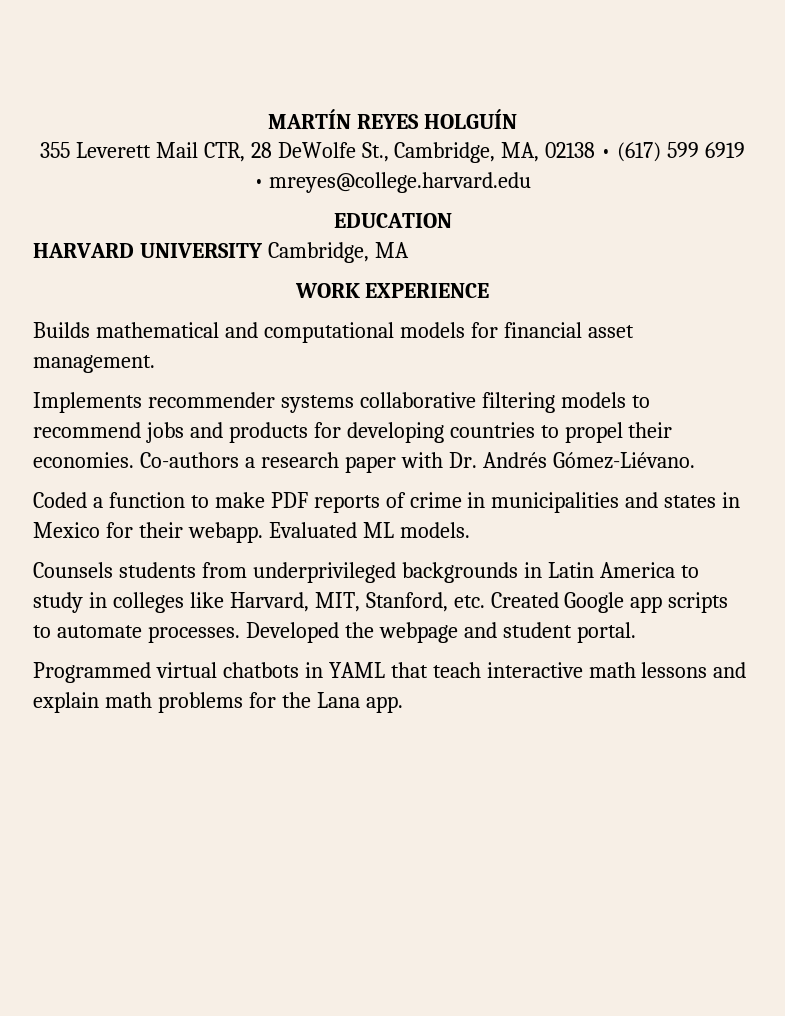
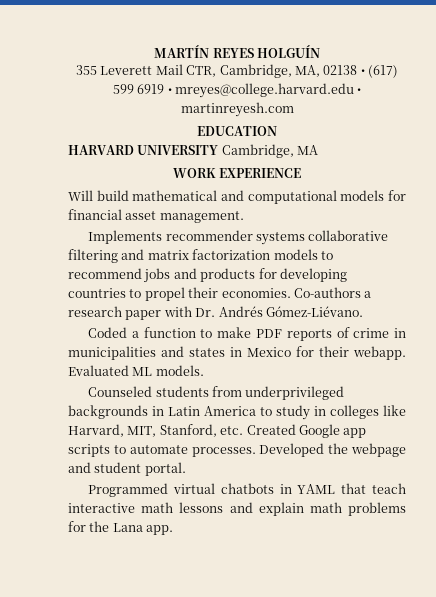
- 355 Leverett Mail CTR, 28 DeWolfe St., Cambridge, MA, 02138 • (617) 599 6919 • mreyes@college.harvard.edu
+ 355 Leverett Mail CTR, Cambridge, MA, 02138 • (617) 599 6919 • mreyes@college.harvard.edu • martinreyesh.com
- Builds mathematical and computational models for financial asset management.
+ Will build mathematical and computational models for financial asset management.
- Implements recommender systems collaborative filtering models to recommend jobs and products for developing countries to propel their economies.
+ Implements recommender systems collaborative filtering and matrix factorization models to recommend jobs and products for developing countries to propel their economies.
- Counsels students from underprivileged backgrounds in Latin America to study in colleges like Harvard, MIT, Stanford, etc. Created Google app scripts to automate processes.
+ Counseled students from underprivileged backgrounds in Latin America to study in colleges like Harvard, MIT, Stanford, etc. Created Google app scripts to automate processes.

